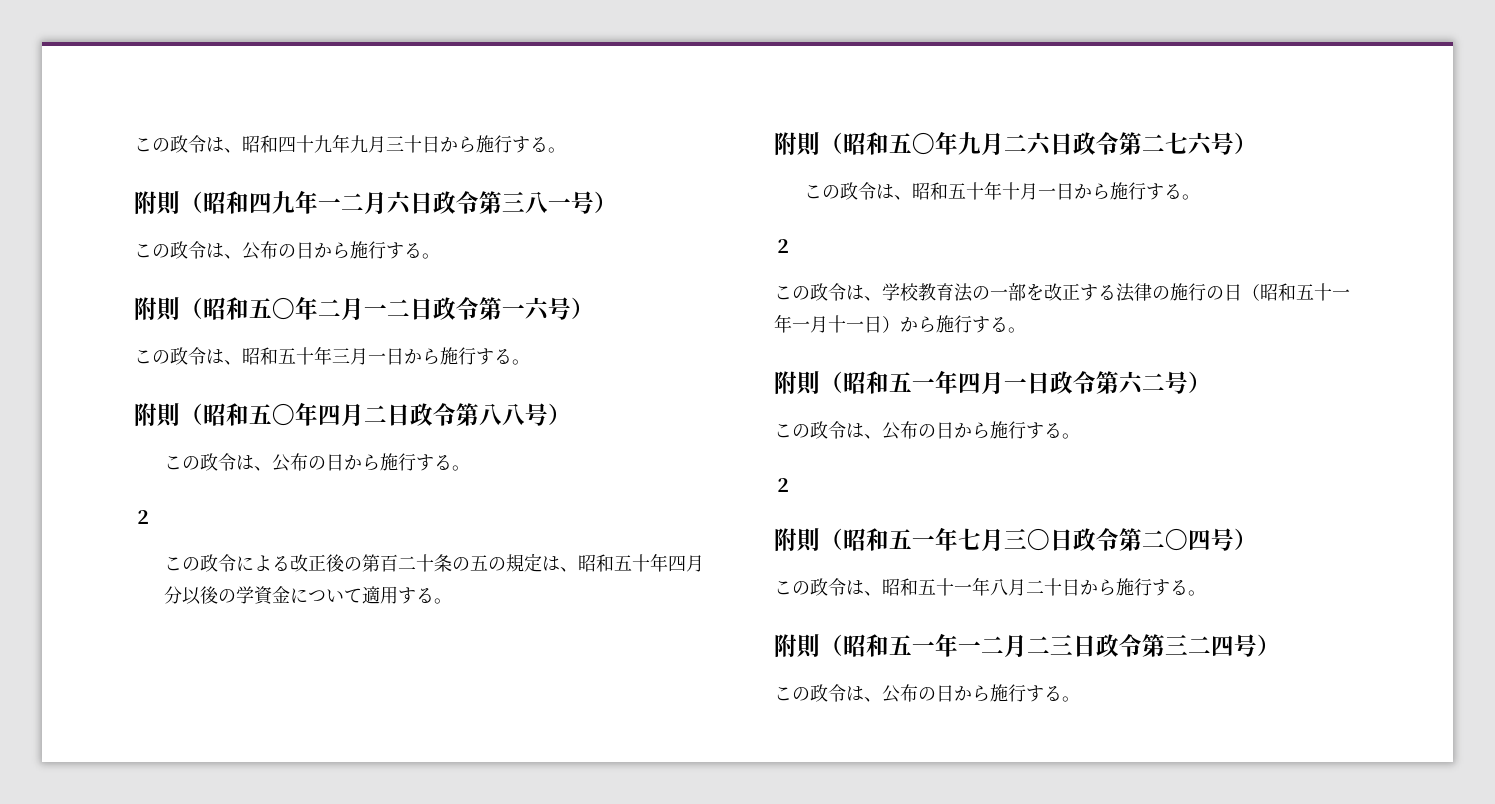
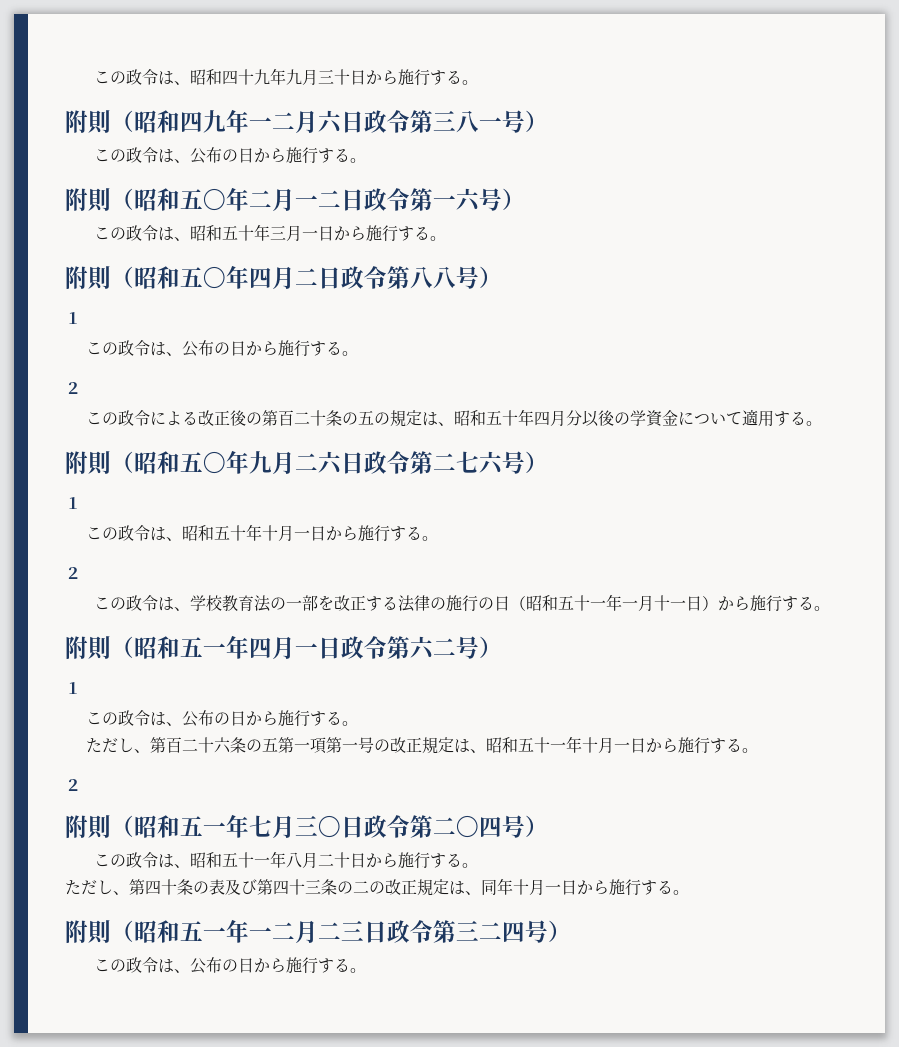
  附則（昭和五〇年四月二日政令第八八号）
+ １
  附則（昭和五〇年九月二六日政令第二七六号）
+ １
  附則（昭和五一年四月一日政令第六二号）
+ １
  この政令は、公布の日から施行する。
+ ただし、第百二十六条の五第一項第一号の改正規定は、昭和五十一年十月一日から施行する。
+ ただし、第四十条の表及び第四十三条の二の改正規定は、同年十月一日から施行する。

